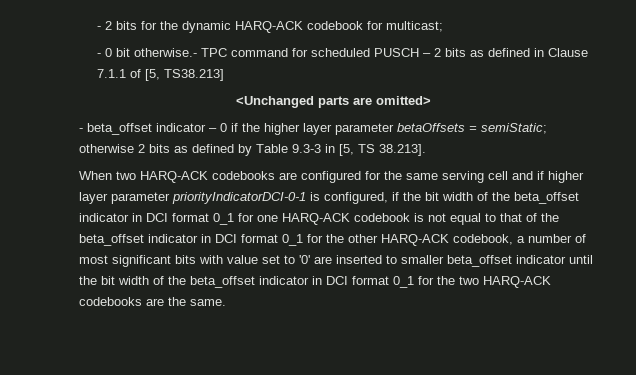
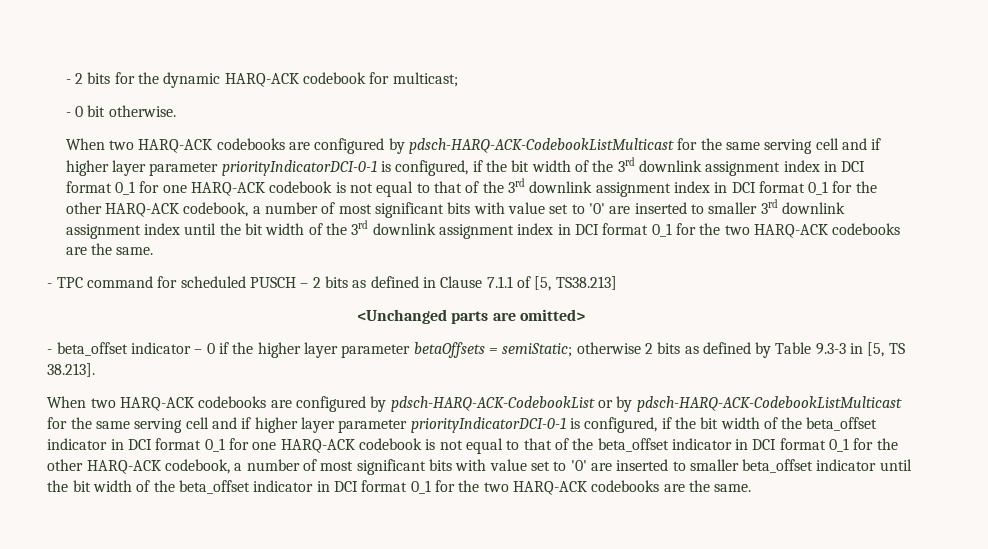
- - 0 bit otherwise.- TPC command for scheduled PUSCH – 2 bits as defined in Clause 7.1.1 of [5, TS38.213]
+ - 0 bit otherwise.
+ When two HARQ-ACK codebooks are configured by pdsch-HARQ-ACK-CodebookListMulticast for the same serving cell and if higher layer parameter priorityIndicatorDCI-0-1 is configured, if the bit width of the 3rd downlink assignment index in DCI format 0_1 for one HARQ-ACK codebook is not equal to that of the 3rd downlink assignment index in DCI format 0_1 for the other HARQ-ACK codebook, a number of most significant bits with value set to '0' are inserted to smaller 3rd downlink assignment index until the bit width of the 3rd downlink assignment index in DCI format 0_1 for the two HARQ-ACK codebooks are the same.
+ - TPC command for scheduled PUSCH – 2 bits as defined in Clause 7.1.1 of [5, TS38.213]
- When two HARQ-ACK codebooks are configured for the same serving cell and if higher layer parameter priorityIndicatorDCI-0-1 is configured, if the bit width of the beta_offset indicator in DCI format 0_1 for one HARQ-ACK codebook is not equal to that of the beta_offset indicator in DCI format 0_1 for the other HARQ-ACK codebook, a number of most significant bits with value set to '0' are inserted to smaller beta_offset indicator until the bit width of the beta_offset indicator in DCI format 0_1 for the two HARQ-ACK codebooks are the same.
+ When two HARQ-ACK codebooks are configured by pdsch-HARQ-ACK-CodebookList or by pdsch-HARQ-ACK-CodebookListMulticast for the same serving cell and if higher layer parameter priorityIndicatorDCI-0-1 is configured, if the bit width of the beta_offset indicator in DCI format 0_1 for one HARQ-ACK codebook is not equal to that of the beta_offset indicator in DCI format 0_1 for the other HARQ-ACK codebook, a number of most significant bits with value set to '0' are inserted to smaller beta_offset indicator until the bit width of the beta_offset indicator in DCI format 0_1 for the two HARQ-ACK codebooks are the same.

